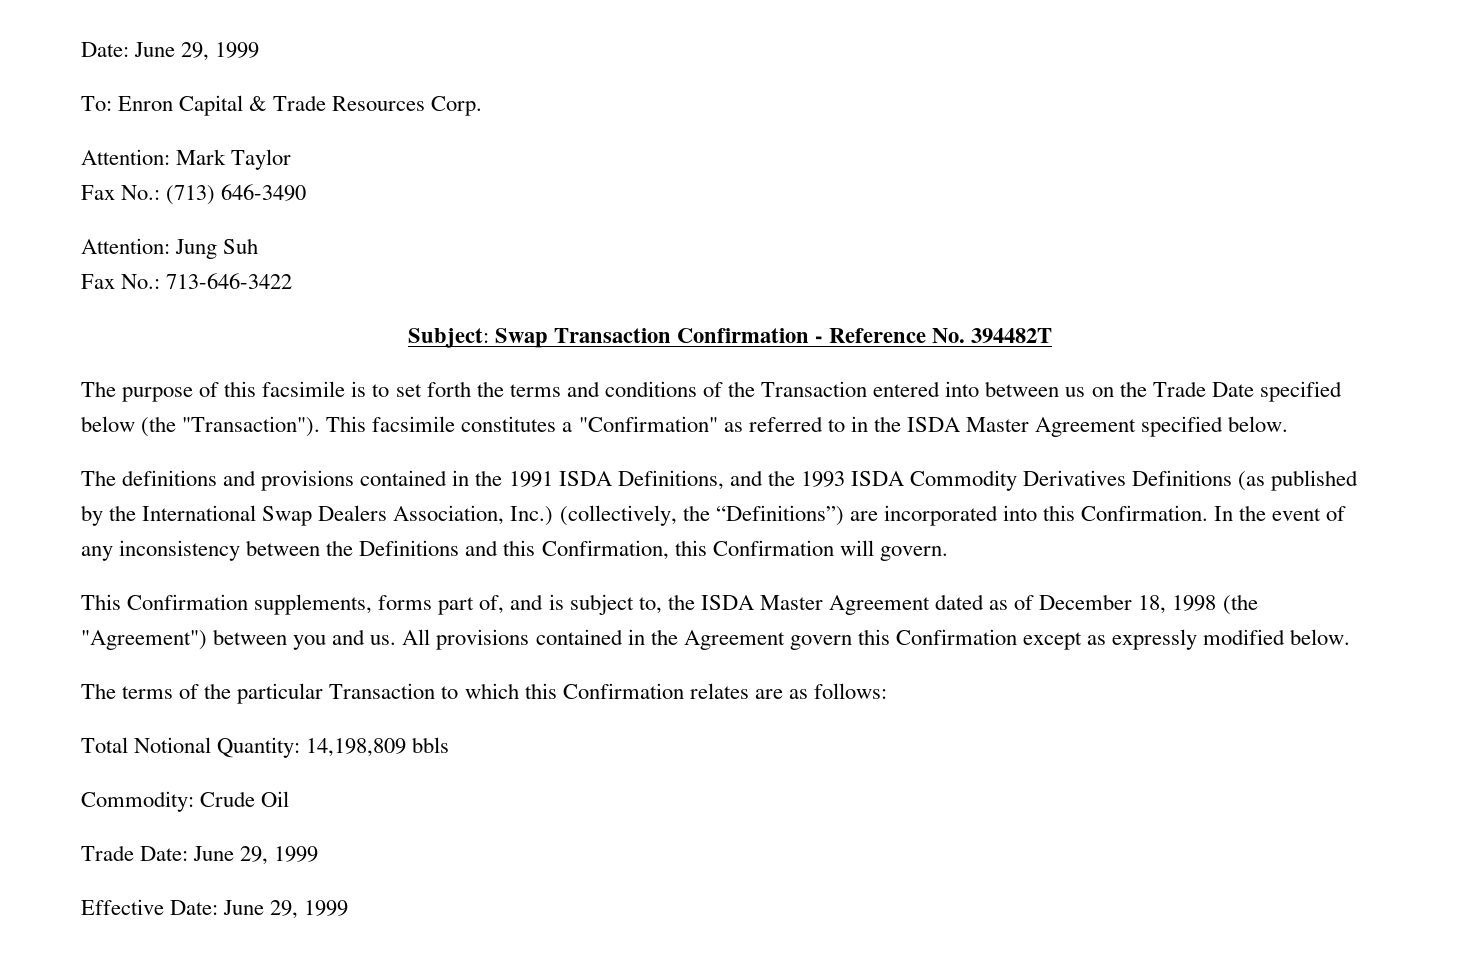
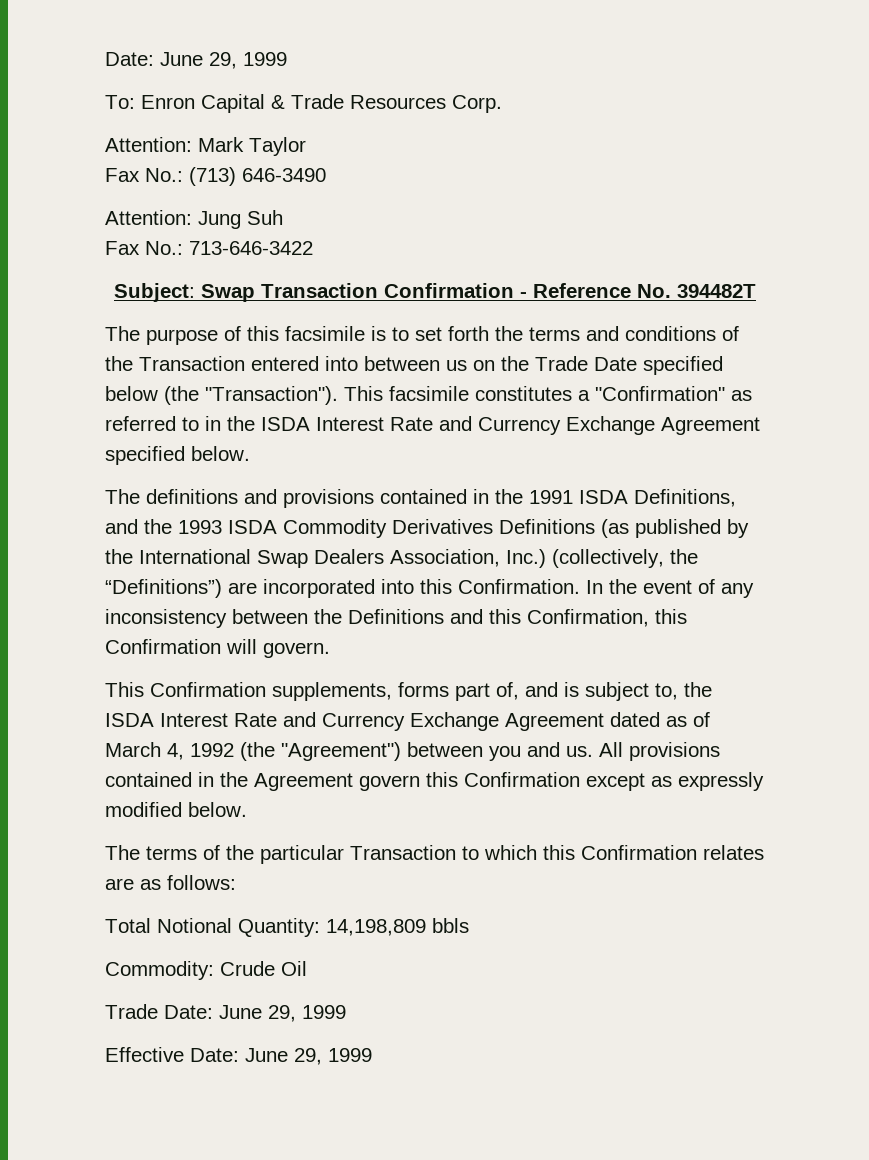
- This facsimile constitutes a "Confirmation" as referred to in the ISDA Master Agreement specified below.
+ This facsimile constitutes a "Confirmation" as referred to in the ISDA Interest Rate and Currency Exchange Agreement specified below.
- This Confirmation supplements, forms part of, and is subject to, the ISDA Master Agreement dated as of December 18, 1998 (the "Agreement") between you and us.
+ This Confirmation supplements, forms part of, and is subject to, the ISDA Interest Rate and Currency Exchange Agreement dated as of March 4, 1992 (the "Agreement") between you and us.

